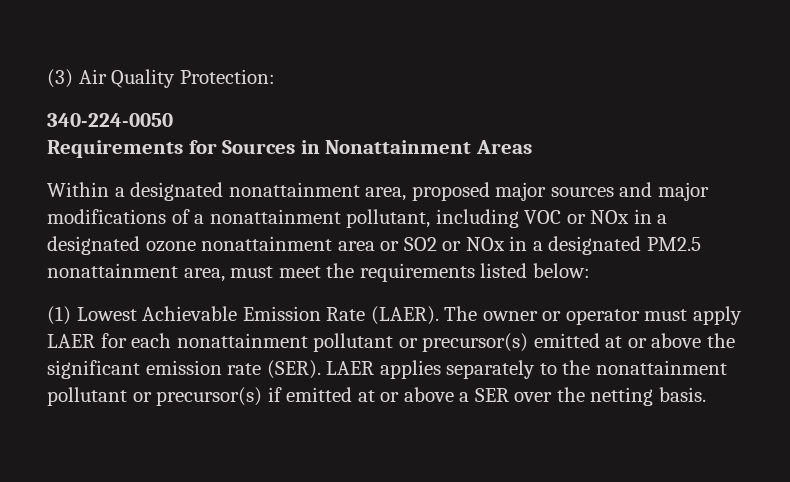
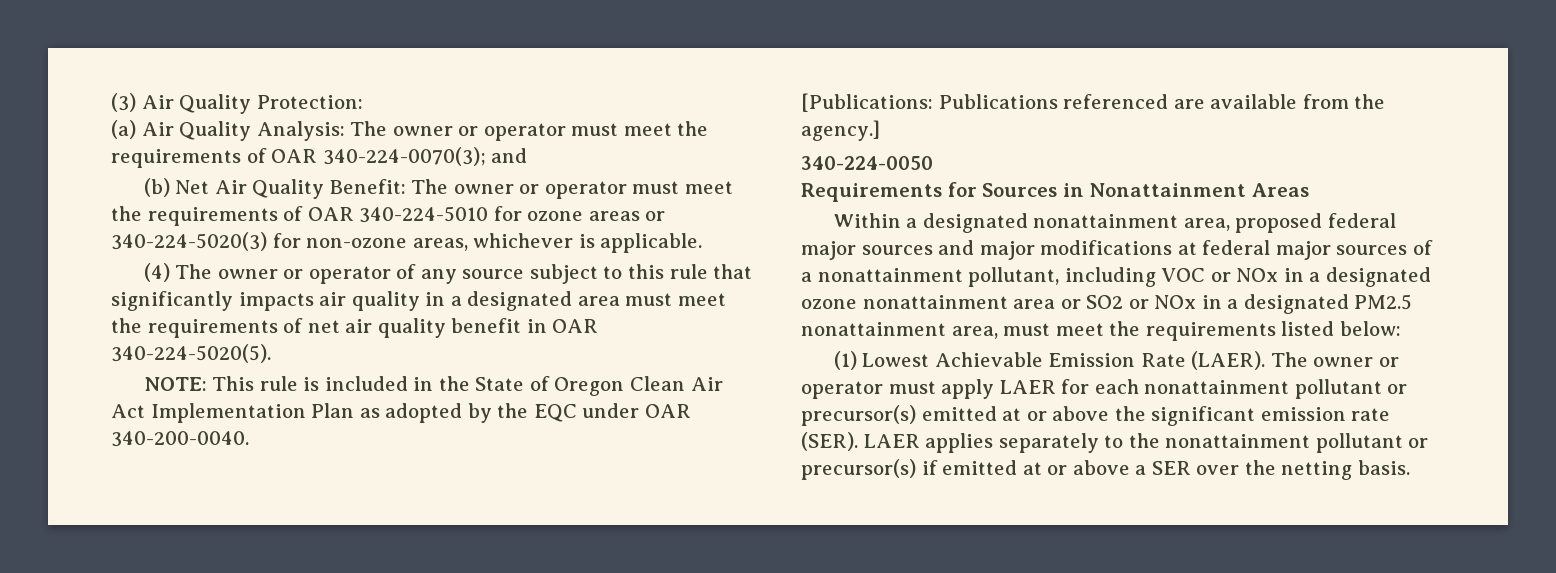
+ (a) Air Quality Analysis: The owner or operator must meet the requirements of OAR 340-224-0070(3); and
+ (b) Net Air Quality Benefit: The owner or operator must meet the requirements of OAR 340-224-5010 for ozone areas or 340-224-5020(3) for non-ozone areas, whichever is applicable.
+ (4) The owner or operator of any source subject to this rule that significantly impacts air quality in a designated area must meet the requirements of net air quality benefit in OAR 340-224-5020(5).
+ NOTE: This rule is included in the State of Oregon Clean Air Act Implementation Plan as adopted by the EQC under OAR 340-200-0040.
+ [Publications: Publications referenced are available from the agency.]
- Within a designated nonattainment area, proposed major sources and major modifications of a nonattainment pollutant, including VOC or NOx in a designated ozone nonattainment area or SO2 or NOx in a designated PM2.5 nonattainment area, must meet the requirements listed below:
+ Within a designated nonattainment area, proposed federal major sources and major modifications at federal major sources of a nonattainment pollutant, including VOC or NOx in a designated ozone nonattainment area or SO2 or NOx in a designated PM2.5 nonattainment area, must meet the requirements listed below:

